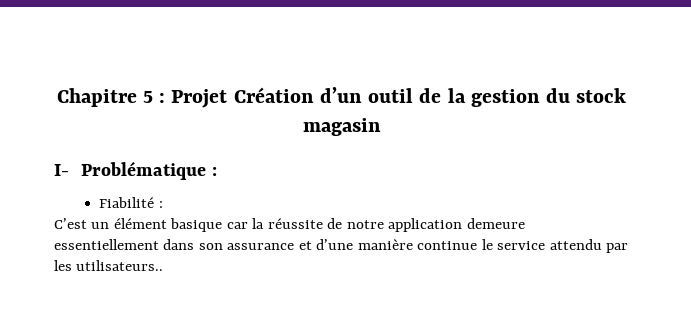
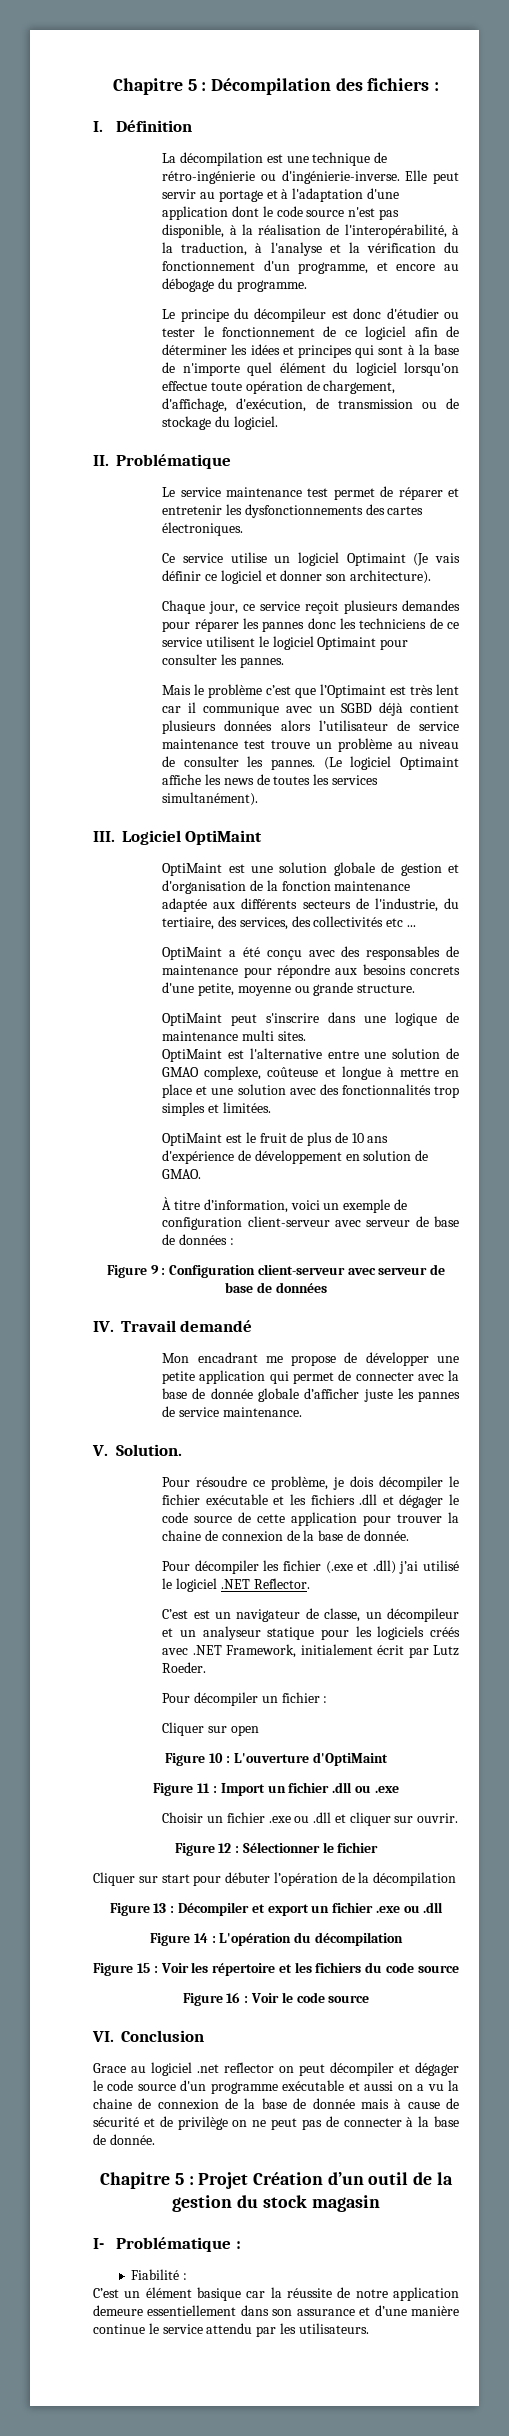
+ Chapitre 5 : Décompilation des fichiers :
+ I. Définition
+ La décompilation est une technique de rétro-ingénierie ou d'ingénierie-inverse. Elle peut servir au portage et à l'adaptation d'une application dont le code source n'est pas disponible, à la réalisation de l'interopérabilité, à la traduction, à l'analyse et la vérification du fonctionnement d'un programme, et encore au débogage du programme.
+ Le principe du décompileur est donc d'étudier ou tester le fonctionnement de ce logiciel afin de déterminer les idées et principes qui sont à la base de n'importe quel élément du logiciel lorsqu'on effectue toute opération de chargement, d'affichage, d'exécution, de transmission ou de stockage du logiciel.
+ II. Problématique
+ Le service maintenance test permet de réparer et entretenir les dysfonctionnements des cartes électroniques.
+ Ce service utilise un logiciel Optimaint (Je vais définir ce logiciel et donner son architecture).
+ Chaque jour, ce service reçoit plusieurs demandes pour réparer les pannes donc les techniciens de ce service utilisent le logiciel Optimaint pour consulter les pannes.
+ Mais le problème c’est que l’Optimaint est très lent car il communique avec un SGBD déjà contient plusieurs données alors l’utilisateur de service maintenance test trouve un problème au niveau de consulter les pannes. (Le logiciel Optimaint affiche les news de toutes les services simultanément).
+ III. Logiciel OptiMaint
+ OptiMaint est une solution globale de gestion et d'organisation de la fonction maintenance adaptée aux différents secteurs de l'industrie, du tertiaire, des services, des collectivités etc ...
+ OptiMaint a été conçu avec des responsables de maintenance pour répondre aux besoins concrets d'une petite, moyenne ou grande structure.
+ OptiMaint peut s'inscrire dans une logique de maintenance multi sites.
+ OptiMaint est l'alternative entre une solution de GMAO complexe, coûteuse et longue à mettre en place et une solution avec des fonctionnalités trop simples et limitées.
+ OptiMaint est le fruit de plus de 10 ans d'expérience de développement en solution de GMAO.
+ À titre d’information, voici un exemple de configuration client-serveur avec serveur de base de données :
+ Figure 9 : Configuration client-serveur avec serveur de base de données
+ IV. Travail demandé
+ Mon encadrant me propose de développer une petite application qui permet de connecter avec la base de donnée globale d’afficher juste les pannes de service maintenance.
+ V. Solution.
+ Pour résoudre ce problème, je dois décompiler le fichier exécutable et les fichiers .dll et dégager le code source de cette application pour trouver la chaine de connexion de la base de donnée.
+ Pour décompiler les fichier (.exe et .dll) j’ai utilisé le logiciel .NET Reflector.
+ C’est est un navigateur de classe, un décompileur et un analyseur statique pour les logiciels créés avec .NET Framework, initialement écrit par Lutz Roeder.
+ Pour décompiler un fichier :
+ Cliquer sur open
+ Figure 10 : L'ouverture d'OptiMaint
+ Figure 11 : Import un fichier .dll ou .exe
+ Choisir un fichier .exe ou .dll et cliquer sur ouvrir.
+ Figure 12 : Sélectionner le fichier
+ Cliquer sur start pour débuter l’opération de la décompilation
+ Figure 13 : Décompiler et export un fichier .exe ou .dll
+ Figure 14 : L'opération du décompilation
+ Figure 15 : Voir les répertoire et les fichiers du code source
+ Figure 16 : Voir le code source
+ VI. Conclusion
+ Grace au logiciel .net reflector on peut décompiler et dégager le code source d'un programme exécutable et aussi on a vu la chaine de connexion de la base de donnée mais à cause de sécurité et de privilège on ne peut pas de connecter à la base de donnée.
- C’est un élément basique car la réussite de notre application demeure essentiellement dans son assurance et d’une manière continue le service attendu par les utilisateurs..
+ C’est un élément basique car la réussite de notre application demeure essentiellement dans son assurance et d’une manière continue le service attendu par les utilisateurs.

